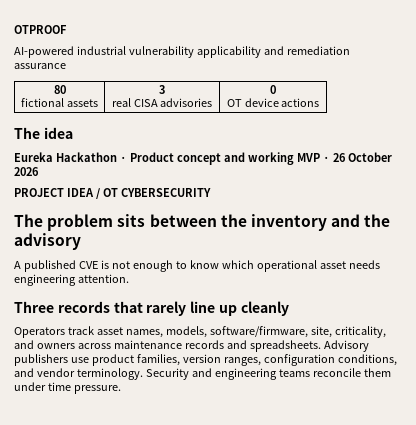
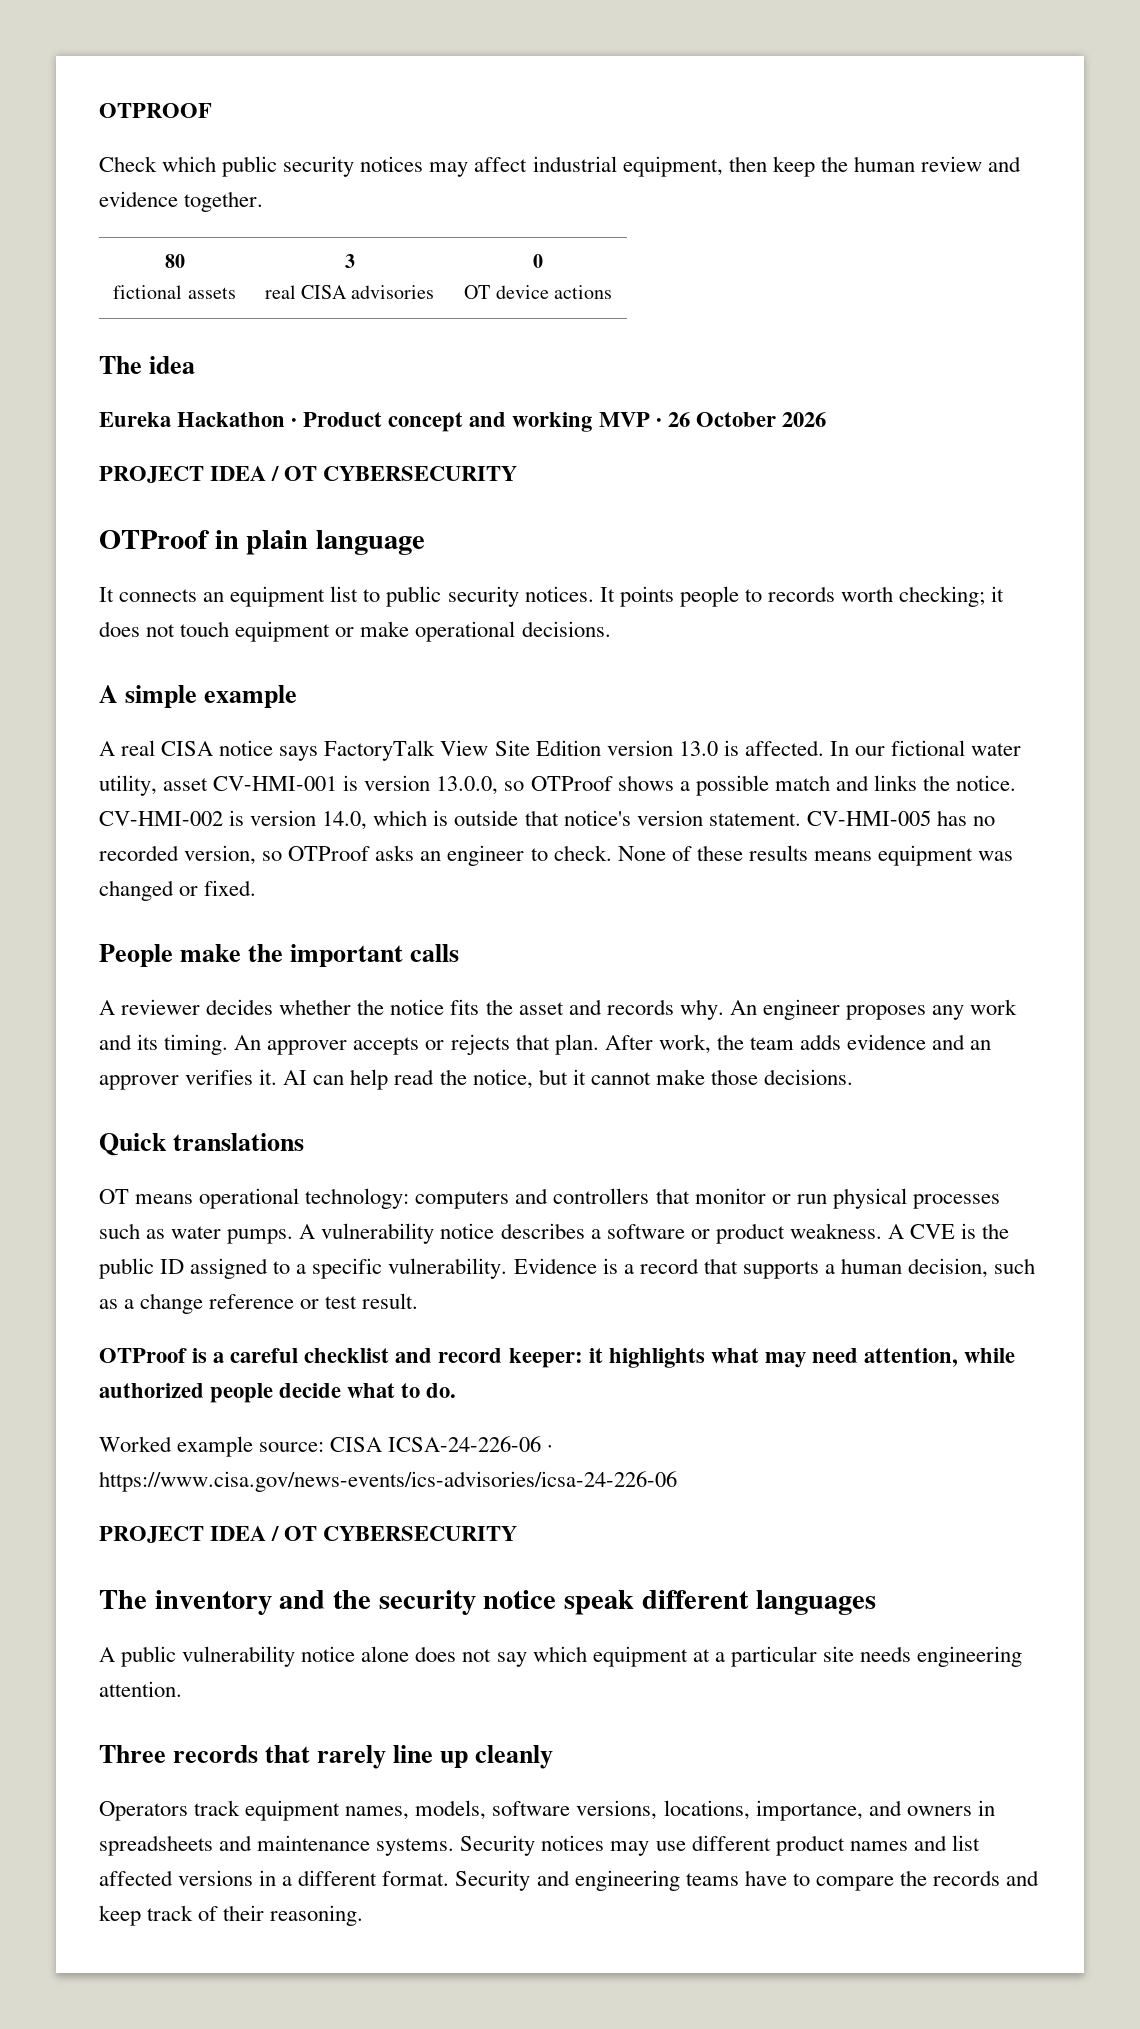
- AI-powered industrial vulnerability applicability and remediation assurance
+ Check which public security notices may affect industrial equipment, then keep the human review and evidence together.
- The problem sits between the inventory and the advisory
- A published CVE is not enough to know which operational asset needs engineering attention.
+ OTProof in plain language
+ It connects an equipment list to public security notices. It points people to records worth checking; it does not touch equipment or make operational decisions.
+ A simple example
+ A real CISA notice says FactoryTalk View Site Edition version 13.0 is affected. In our fictional water utility, asset CV-HMI-001 is version 13.0.0, so OTProof shows a possible match and links the notice. CV-HMI-002 is version 14.0, which is outside that notice's version statement. CV-HMI-005 has no recorded version, so OTProof asks an engineer to check. None of these results means equipment was changed or fixed.
+ People make the important calls
+ A reviewer decides whether the notice fits the asset and records why. An engineer proposes any work and its timing. An approver accepts or rejects that plan. After work, the team adds evidence and an approver verifies it. AI can help read the notice, but it cannot make those decisions.
+ Quick translations
+ OT means operational technology: computers and controllers that monitor or run physical processes such as water pumps. A vulnerability notice describes a software or product weakness. A CVE is the public ID assigned to a specific vulnerability. Evidence is a record that supports a human decision, such as a change reference or test result.
+ OTProof is a careful checklist and record keeper: it highlights what may need attention, while authorized people decide what to do.
+ Worked example source: CISA ICSA-24-226-06 · https://www.cisa.gov/news-events/ics-advisories/icsa-24-226-06
+ PROJECT IDEA / OT CYBERSECURITY
+ The inventory and the security notice speak different languages
+ A public vulnerability notice alone does not say which equipment at a particular site needs engineering attention.
- Operators track asset names, models, software/firmware, site, criticality, and owners across maintenance records and spreadsheets. Advisory publishers use product families, version ranges, configuration conditions, and vendor terminology. Security and engineering teams reconcile them under time pressure.
+ Operators track equipment names, models, software versions, locations, importance, and owners in spreadsheets and maintenance systems. Security notices may use different product names and list affected versions in a different format. Security and engineering teams have to compare the records and keep track of their reasoning.

